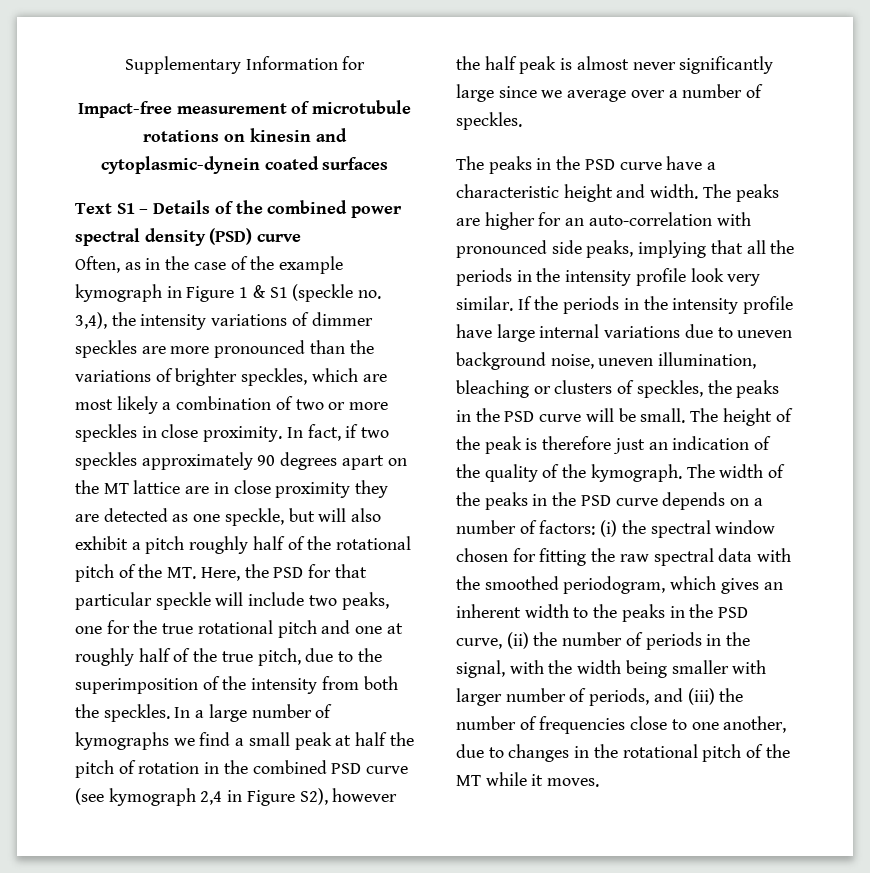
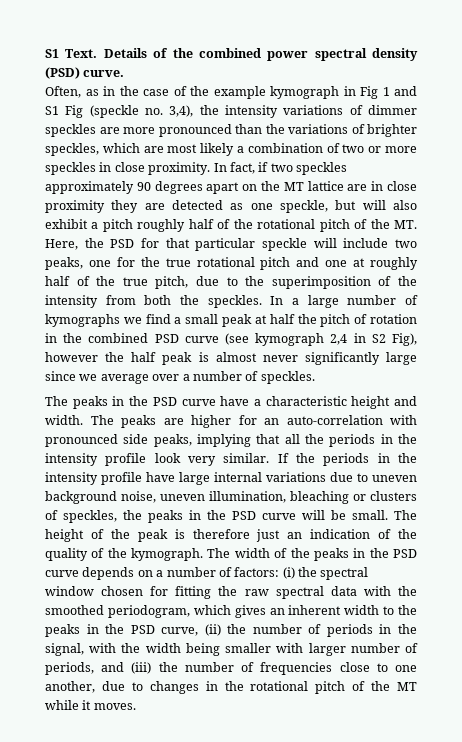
- Supplementary Information for
- Impact-free measurement of microtubule rotations on kinesin and cytoplasmic-dynein coated surfaces
- Text S1 – Details of the combined power spectral density (PSD) curve
+ S1 Text. Details of the combined power spectral density (PSD) curve.
- Often, as in the case of the example kymograph in Figure 1 & S1 (speckle no. 3,4), the intensity variations of dimmer speckles are more pronounced than the variations of brighter speckles, which are most likely a combination of two or more speckles in close proximity.
+ Often, as in the case of the example kymograph in Fig 1 and S1 Fig (speckle no. 3,4), the intensity variations of dimmer speckles are more pronounced than the variations of brighter speckles, which are most likely a combination of two or more speckles in close proximity.
- In a large number of kymographs we find a small peak at half the pitch of rotation in the combined PSD curve (see kymograph 2,4 in Figure S2), however the half peak is almost never significantly large since we average over a number of speckles.
+ In a large number of kymographs we find a small peak at half the pitch of rotation in the combined PSD curve (see kymograph 2,4 in S2 Fig), however the half peak is almost never significantly large since we average over a number of speckles.

